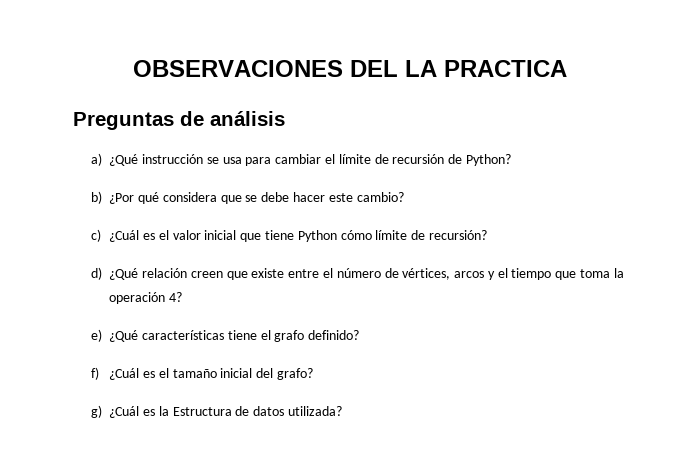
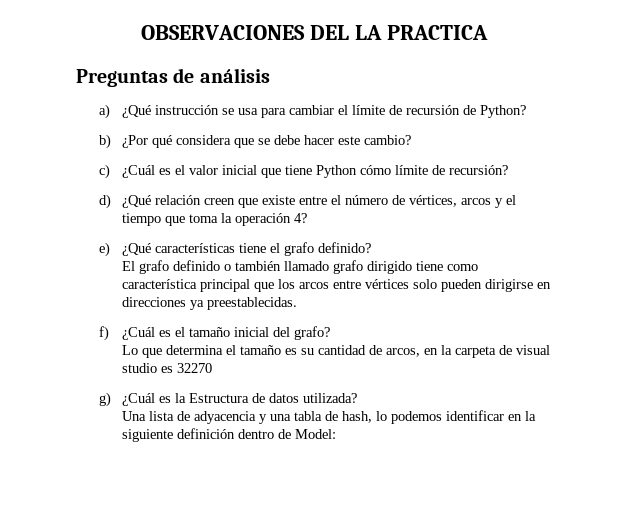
+ El grafo definido o también llamado grafo dirigido tiene como característica principal que los arcos entre vértices solo pueden dirigirse en direcciones ya preestablecidas.
+ Lo que determina el tamaño es su cantidad de arcos, en la carpeta de visual studio es 32270
+ Una lista de adyacencia y una tabla de hash, lo podemos identificar en la siguiente definición dentro de Model:

